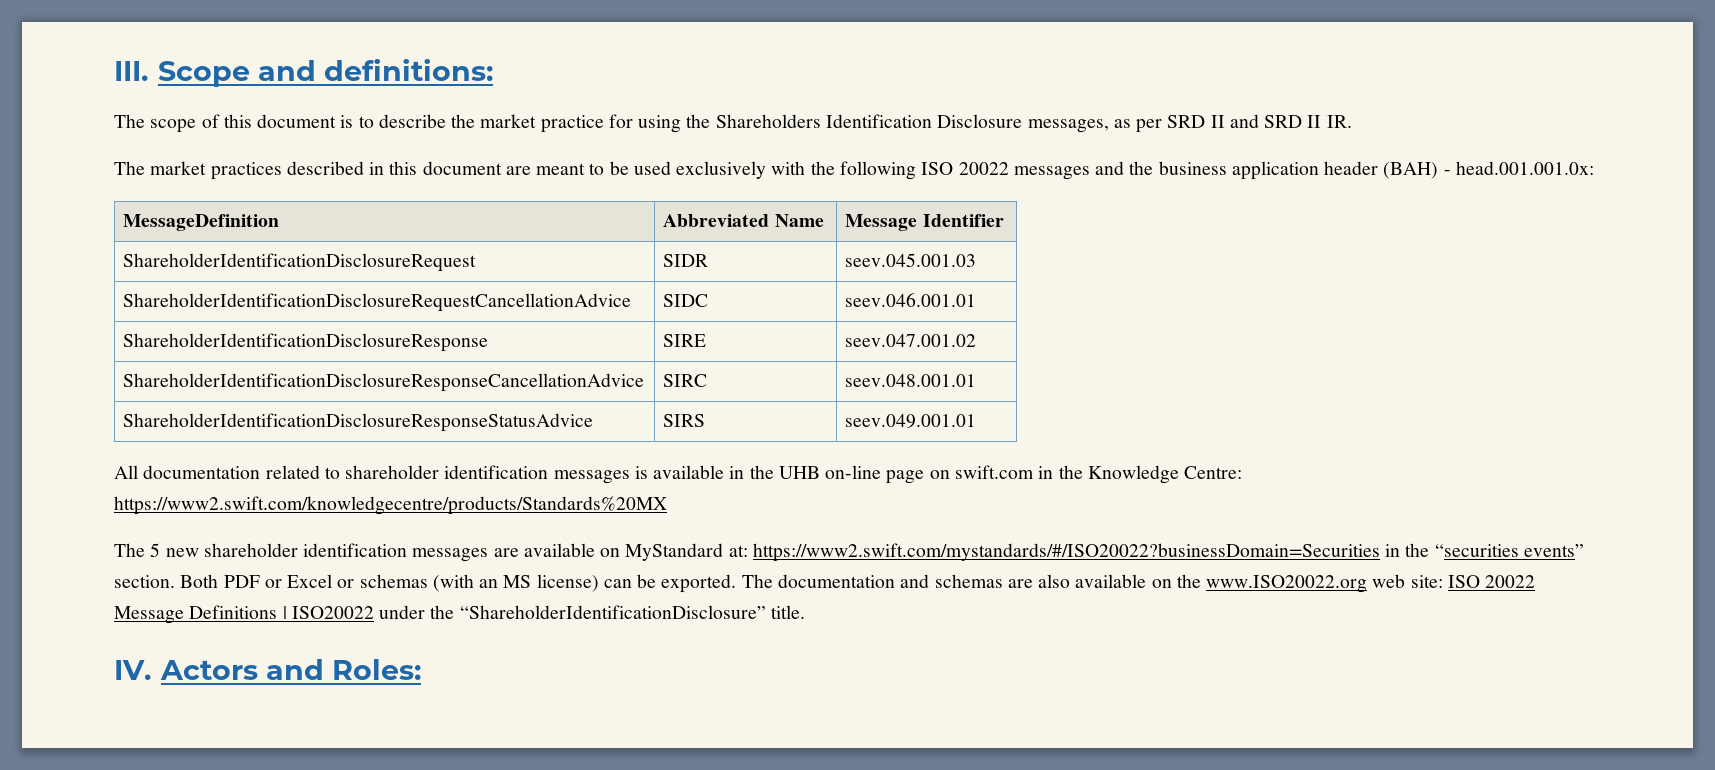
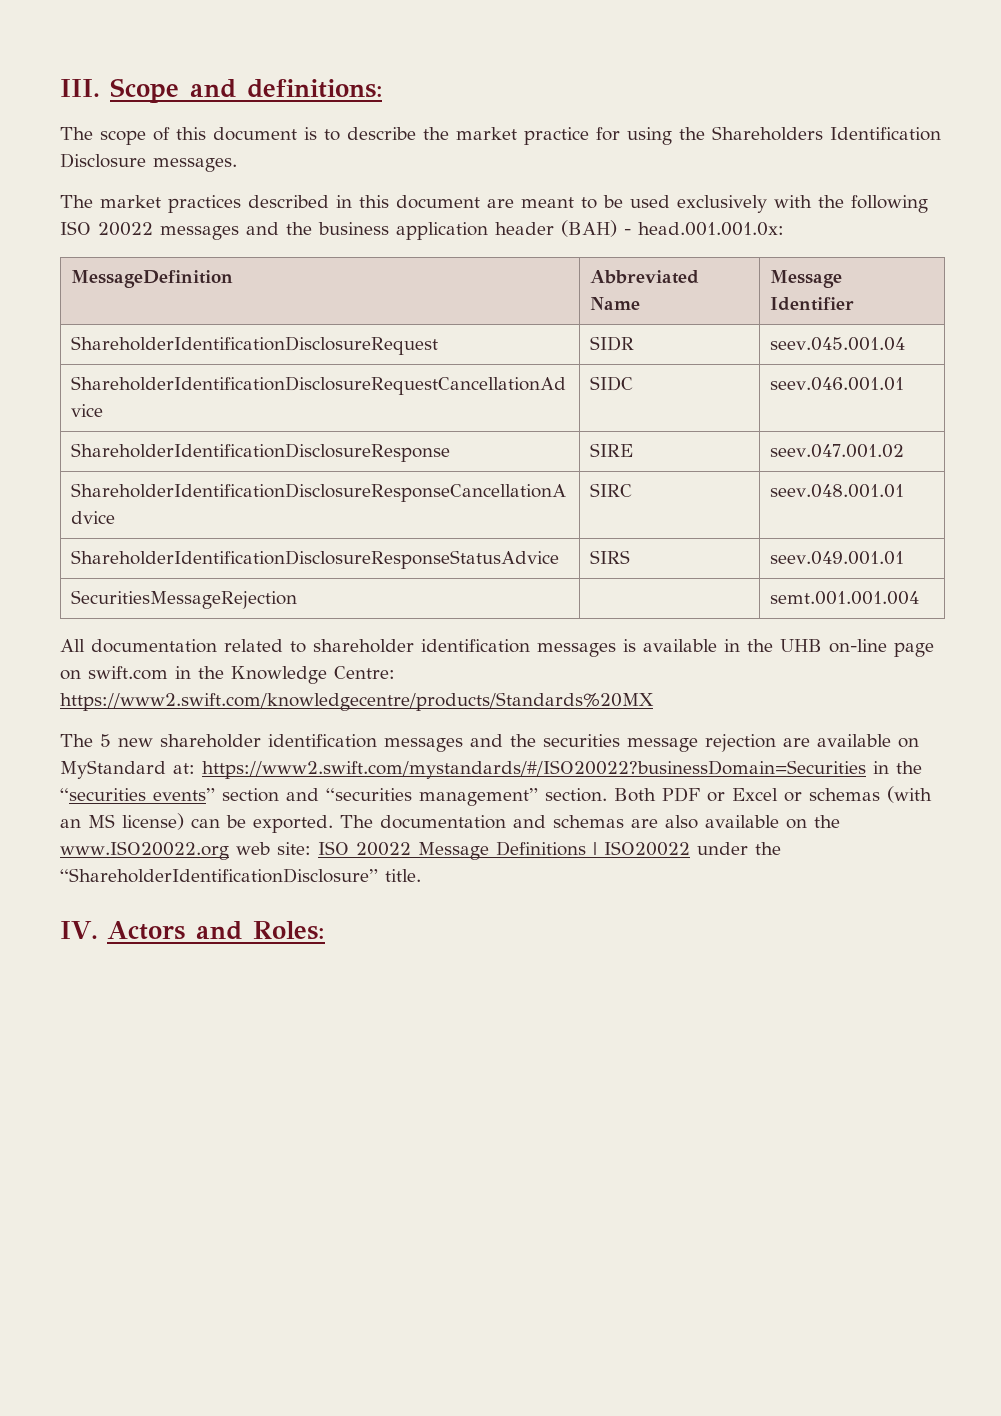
- The scope of this document is to describe the market practice for using the Shareholders Identification Disclosure messages, as per SRD II and SRD II IR.
+ The scope of this document is to describe the market practice for using the Shareholders Identification Disclosure messages.
- ShareholderIdentificationDisclosureRequest | SIDR | seev.045.001.03
+ ShareholderIdentificationDisclosureRequest | SIDR | seev.045.001.04
+ SecuritiesMessageRejection | | semt.001.001.004
- The 5 new shareholder identification messages are available on MyStandard at: https://www2.swift.com/mystandards/#/ISO20022?businessDomain=Securities in the “securities events” section.
+ The 5 new shareholder identification messages and the securities message rejection are available on MyStandard at: https://www2.swift.com/mystandards/#/ISO20022?businessDomain=Securities in the “securities events” section and “securities management” section.

